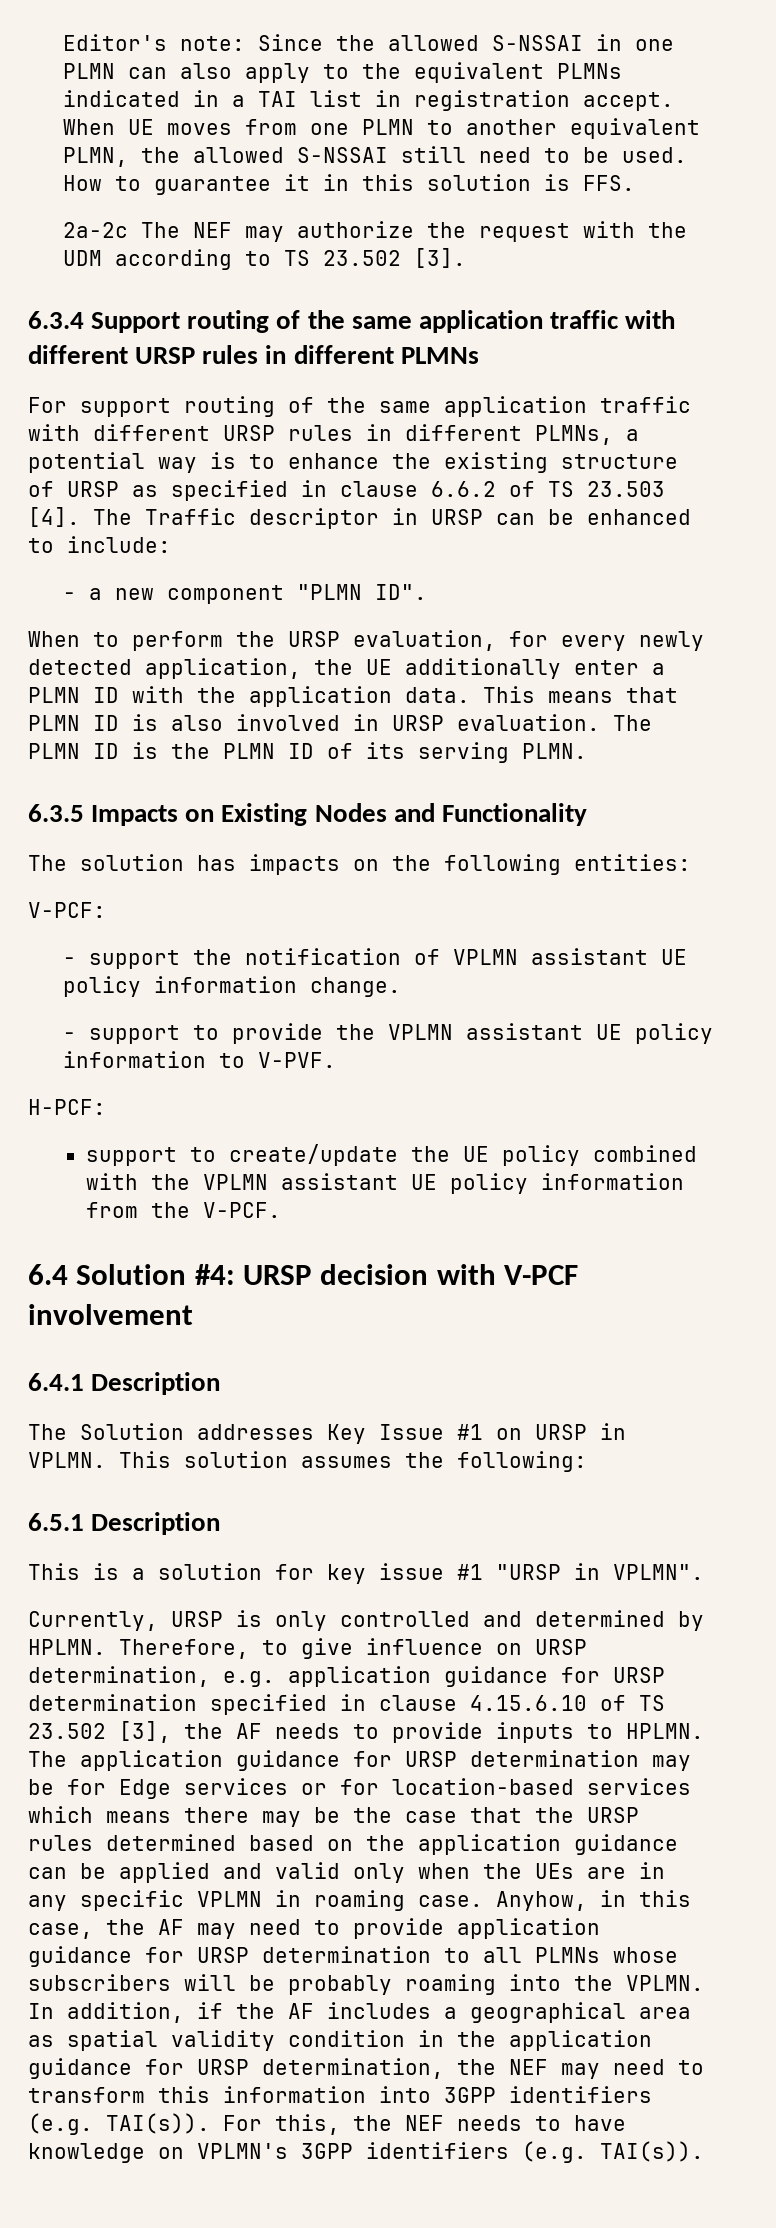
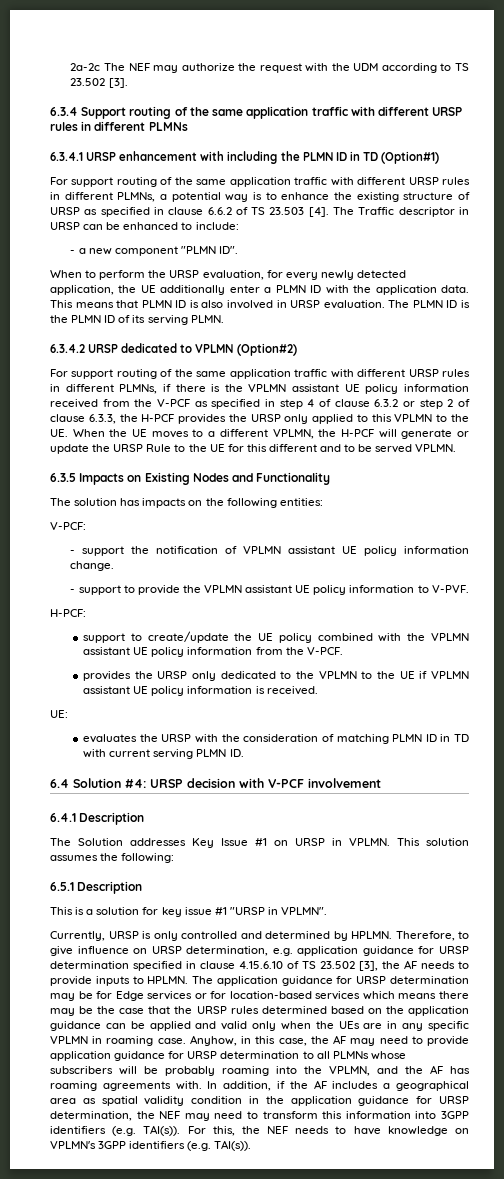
- Editor's note: Since the allowed S-NSSAI in one PLMN can also apply to the equivalent PLMNs indicated in a TAI list in registration accept. When UE moves from one PLMN to another equivalent PLMN, the allowed S-NSSAI still need to be used. How to guarantee it in this solution is FFS.
+ 6.3.4.1 URSP enhancement with including the PLMN ID in TD (Option#1)
+ 6.3.4.2 URSP dedicated to VPLMN (Option#2)
+ For support routing of the same application traffic with different URSP rules in different PLMNs, if there is the VPLMN assistant UE policy information received from the V-PCF as specified in step 4 of clause 6.3.2 or step 2 of clause 6.3.3, the H-PCF provides the URSP only applied to this VPLMN to the UE. When the UE moves to a different VPLMN, the H-PCF will generate or update the URSP Rule to the UE for this different and to be served VPLMN.
+ provides the URSP only dedicated to the VPLMN to the UE if VPLMN assistant UE policy information is received.
+ UE:
+ evaluates the URSP with the consideration of matching PLMN ID in TD with current serving PLMN ID.
- Anyhow, in this case, the AF may need to provide application guidance for URSP determination to all PLMNs whose subscribers will be probably roaming into the VPLMN.
+ Anyhow, in this case, the AF may need to provide application guidance for URSP determination to all PLMNs whose subscribers will be probably roaming into the VPLMN, and the AF has roaming agreements with.

